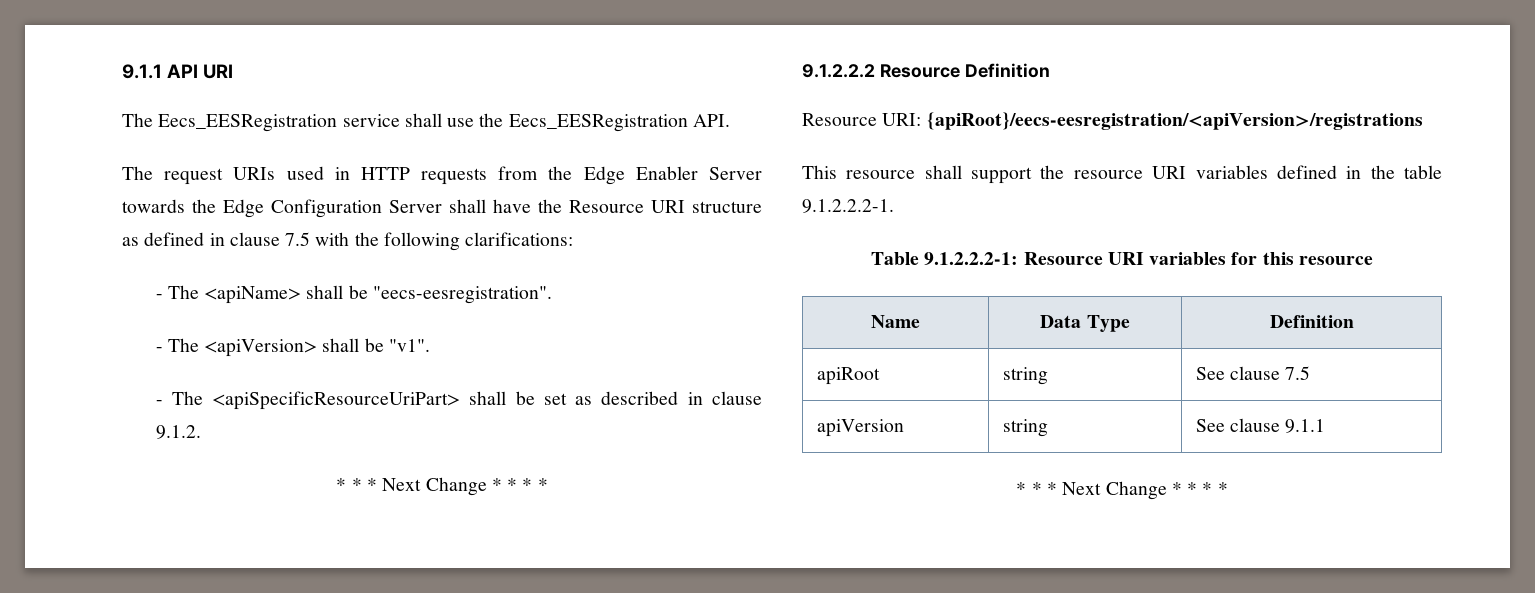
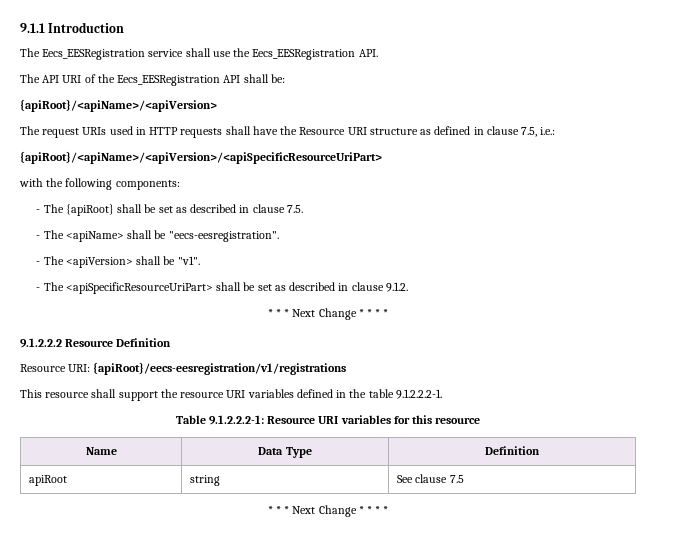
- 9.1.1 API URI
+ 9.1.1 Introduction
+ The API URI of the Eecs_EESRegistration API shall be:
+ {apiRoot}/<apiName>/<apiVersion>
- The request URIs used in HTTP requests from the Edge Enabler Server towards the Edge Configuration Server shall have the Resource URI structure as defined in clause 7.5 with the following clarifications:
+ The request URIs used in HTTP requests shall have the Resource URI structure as defined in clause 7.5, i.e.:
+ {apiRoot}/<apiName>/<apiVersion>/<apiSpecificResourceUriPart>
+ with the following components:
+ - The {apiRoot} shall be set as described in clause 7.5.
- Resource URI: {apiRoot}/eecs-eesregistration/<apiVersion>/registrations
+ Resource URI: {apiRoot}/eecs-eesregistration/v1/registrations
- apiVersion | string | See clause 9.1.1

